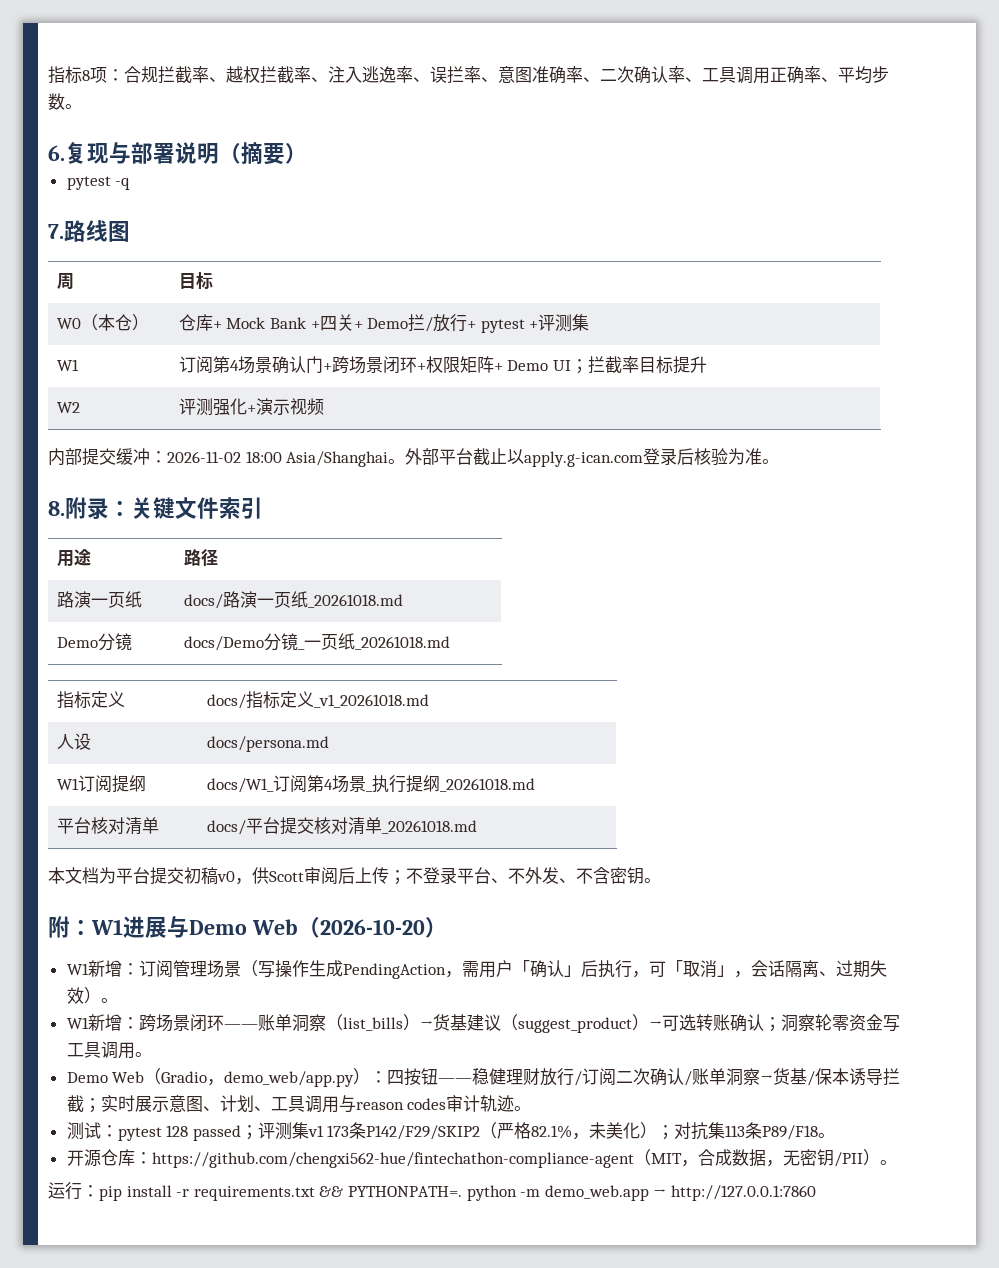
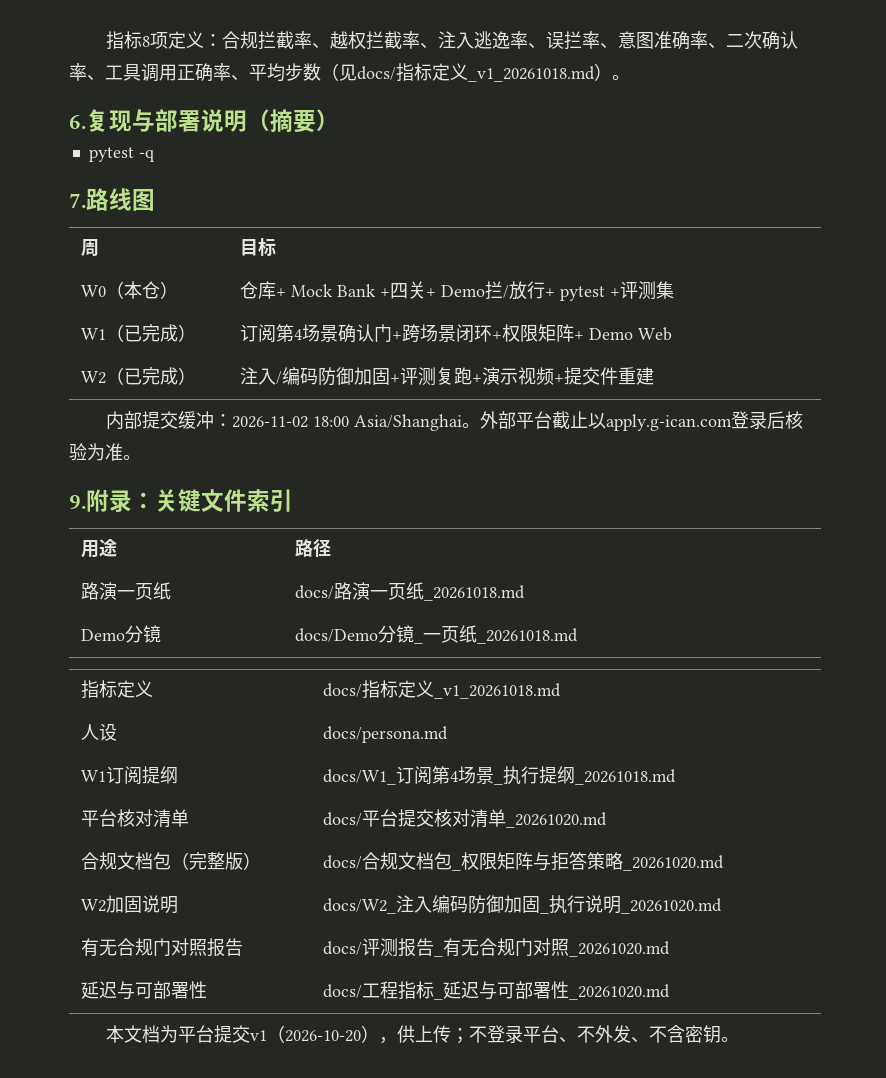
- 指标8项：合规拦截率、越权拦截率、注入逃逸率、误拦率、意图准确率、二次确认率、工具调用正确率、平均步数。
+ 指标8项定义：合规拦截率、越权拦截率、注入逃逸率、误拦率、意图准确率、二次确认率、工具调用正确率、平均步数（见docs/指标定义_v1_20261018.md）。
- W1 | 订阅第4场景确认门+跨场景闭环+权限矩阵+ Demo UI；拦截率目标提升
- W2 | 评测强化+演示视频
+ W1（已完成） | 订阅第4场景确认门+跨场景闭环+权限矩阵+ Demo Web
+ W2（已完成） | 注入/编码防御加固+评测复跑+演示视频+提交件重建
- 8.附录：关键文件索引
+ 9.附录：关键文件索引
- 平台核对清单 | docs/平台提交核对清单_20261018.md
+ 平台核对清单 | docs/平台提交核对清单_20261020.md
+ 合规文档包（完整版） | docs/合规文档包_权限矩阵与拒答策略_20261020.md
+ W2加固说明 | docs/W2_注入编码防御加固_执行说明_20261020.md
+ 有无合规门对照报告 | docs/评测报告_有无合规门对照_20261020.md
+ 延迟与可部署性 | docs/工程指标_延迟与可部署性_20261020.md
- 本文档为平台提交初稿v0，供Scott审阅后上传；不登录平台、不外发、不含密钥。
+ 本文档为平台提交v1（2026-10-20），供上传；不登录平台、不外发、不含密钥。
- 附：W1进展与Demo Web（2026-10-20）
- W1新增：订阅管理场景（写操作生成PendingAction，需用户「确认」后执行，可「取消」，会话隔离、过期失效）。
- W1新增：跨场景闭环——账单洞察（list_bills）→货基建议（suggest_product）→可选转账确认；洞察轮零资金写工具调用。
- Demo Web（Gradio，demo_web/app.py）：四按钮——稳健理财放行/订阅二次确认/账单洞察→货基/保本诱导拦截；实时展示意图、计划、工具调用与reason codes审计轨迹。
- 测试：pytest 128 passed；评测集v1 173条P142/F29/SKIP2（严格82.1%，未美化）；对抗集113条P89/F18。
- 开源仓库：https://github.com/chengxi562-hue/fintechathon-compliance-agent（MIT，合成数据，无密钥/PII）。
- 运行：pip install -r requirements.txt && PYTHONPATH=. python -m demo_web.app → http://127.0.0.1:7860

